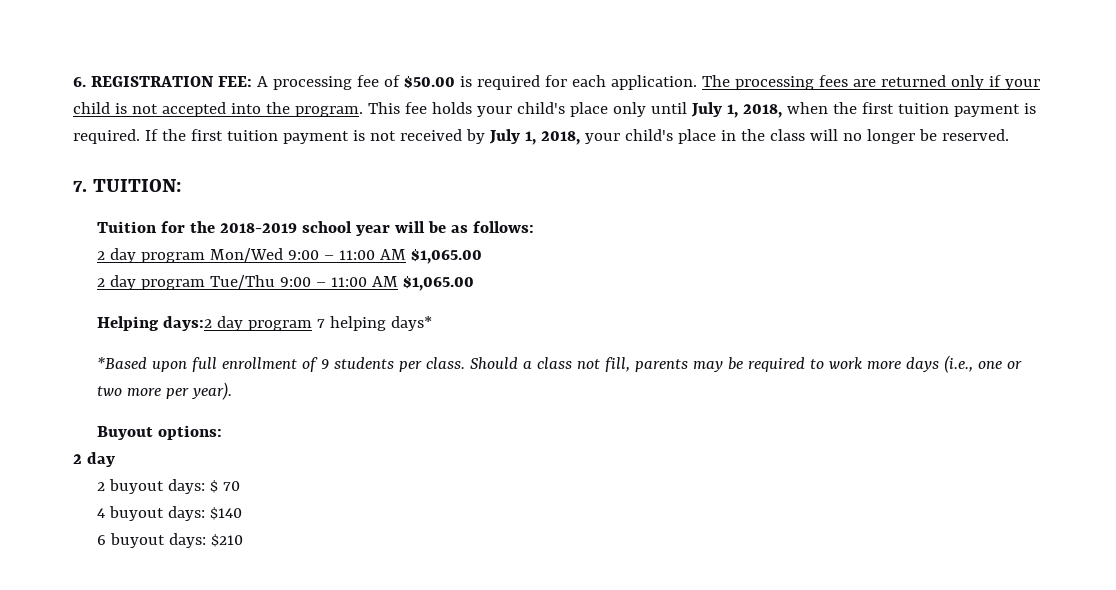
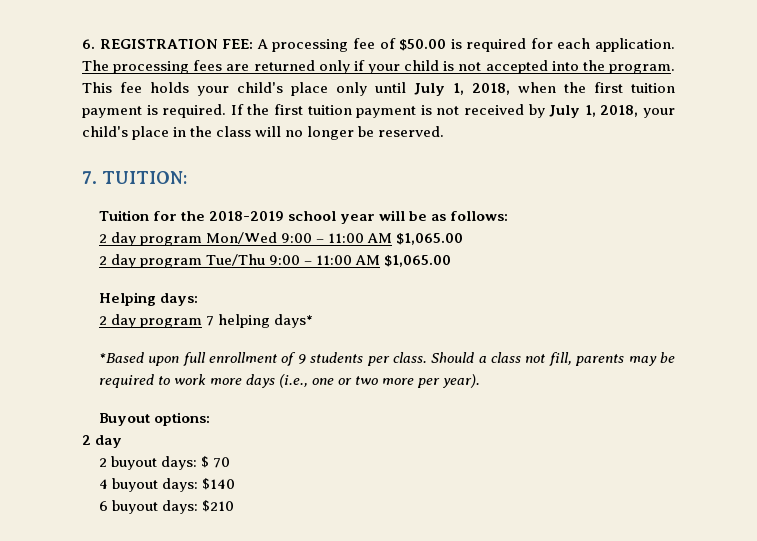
- Helping days:2 day program 7 helping days*
+ Helping days:
+ 2 day program 7 helping days*

